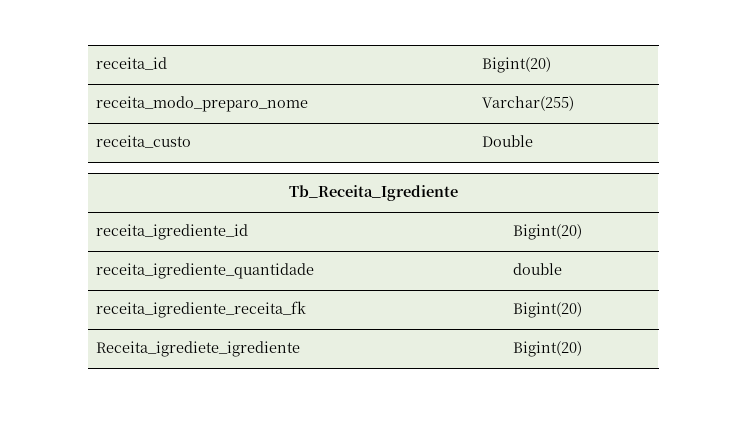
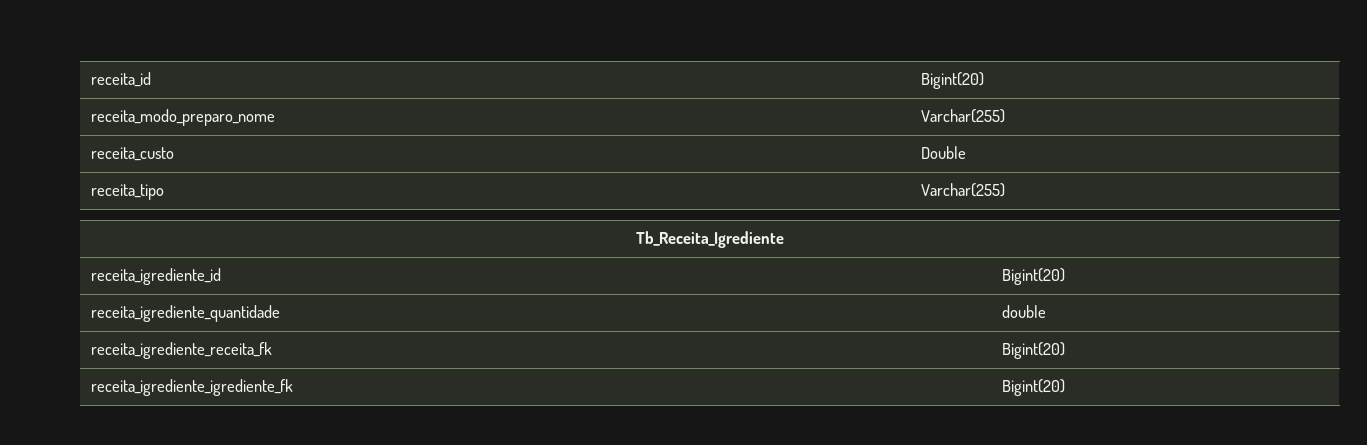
+ receita_tipo | Varchar(255)
- Receita_igrediete_igrediente | Bigint(20)
+ receita_igrediente_igrediente_fk | Bigint(20)

